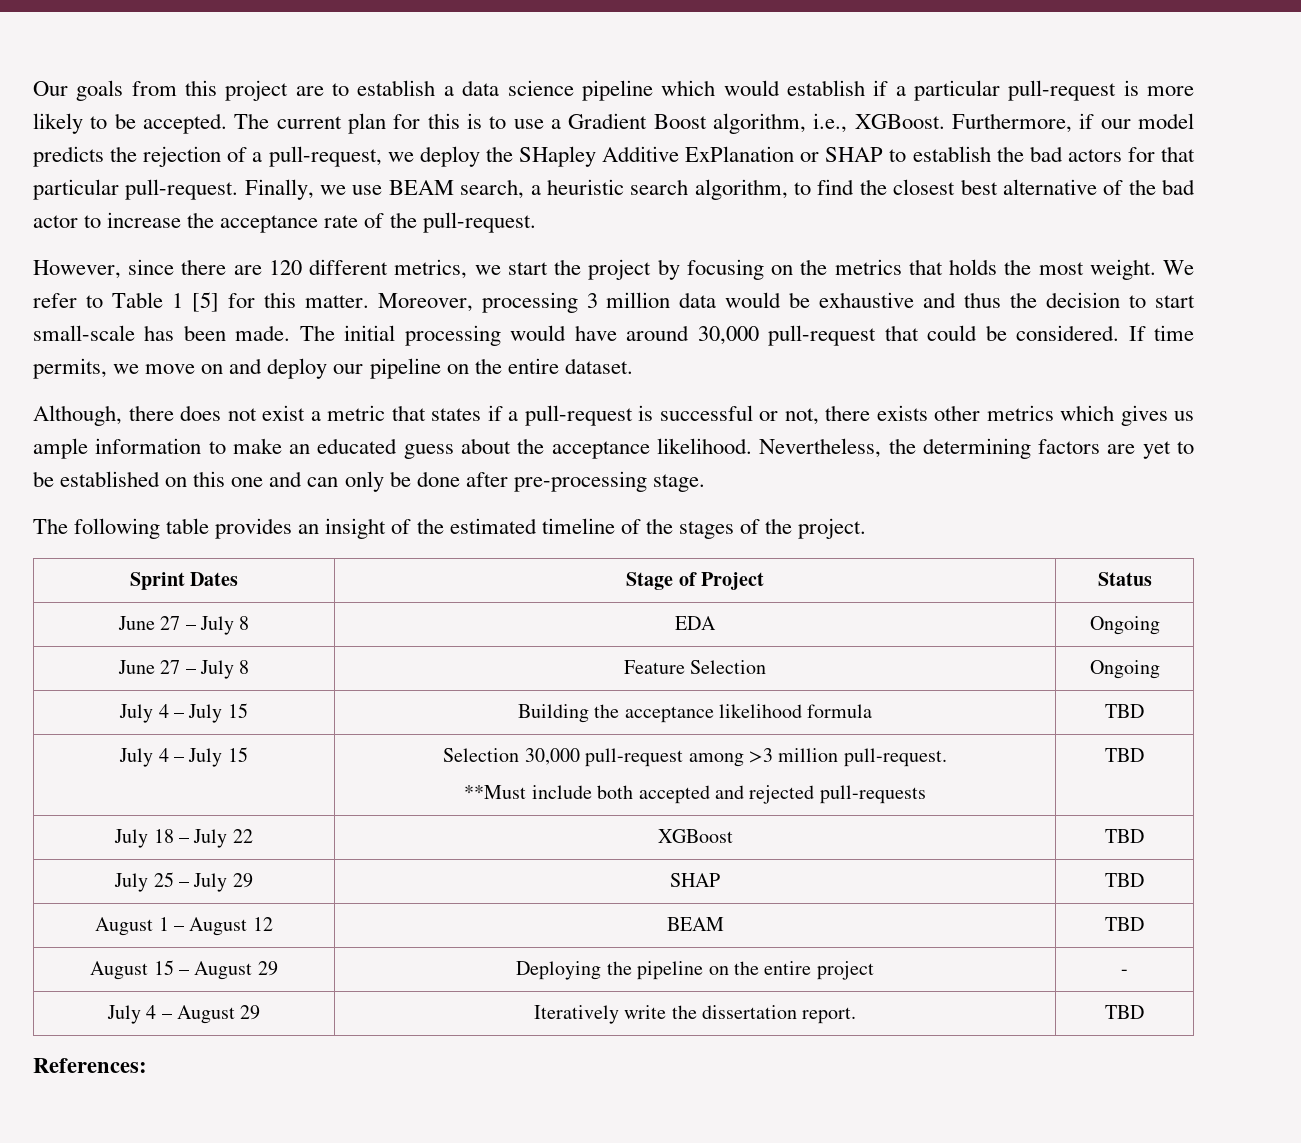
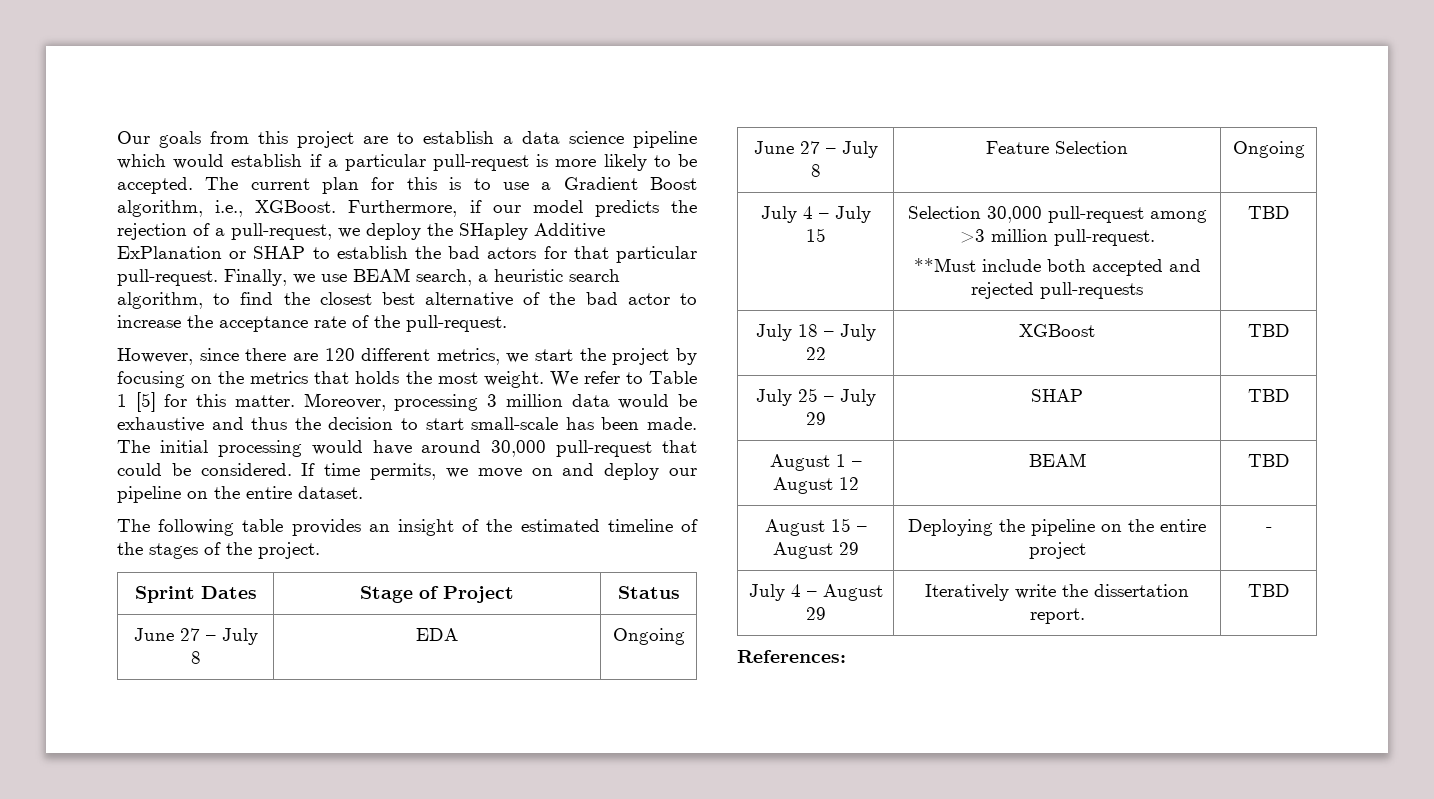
- Although, there does not exist a metric that states if a pull-request is successful or not, there exists other metrics which gives us ample information to make an educated guess about the acceptance likelihood. Nevertheless, the determining factors are yet to be established on this one and can only be done after pre-processing stage.
- July 4 – July 15 | Building the acceptance likelihood formula | TBD

